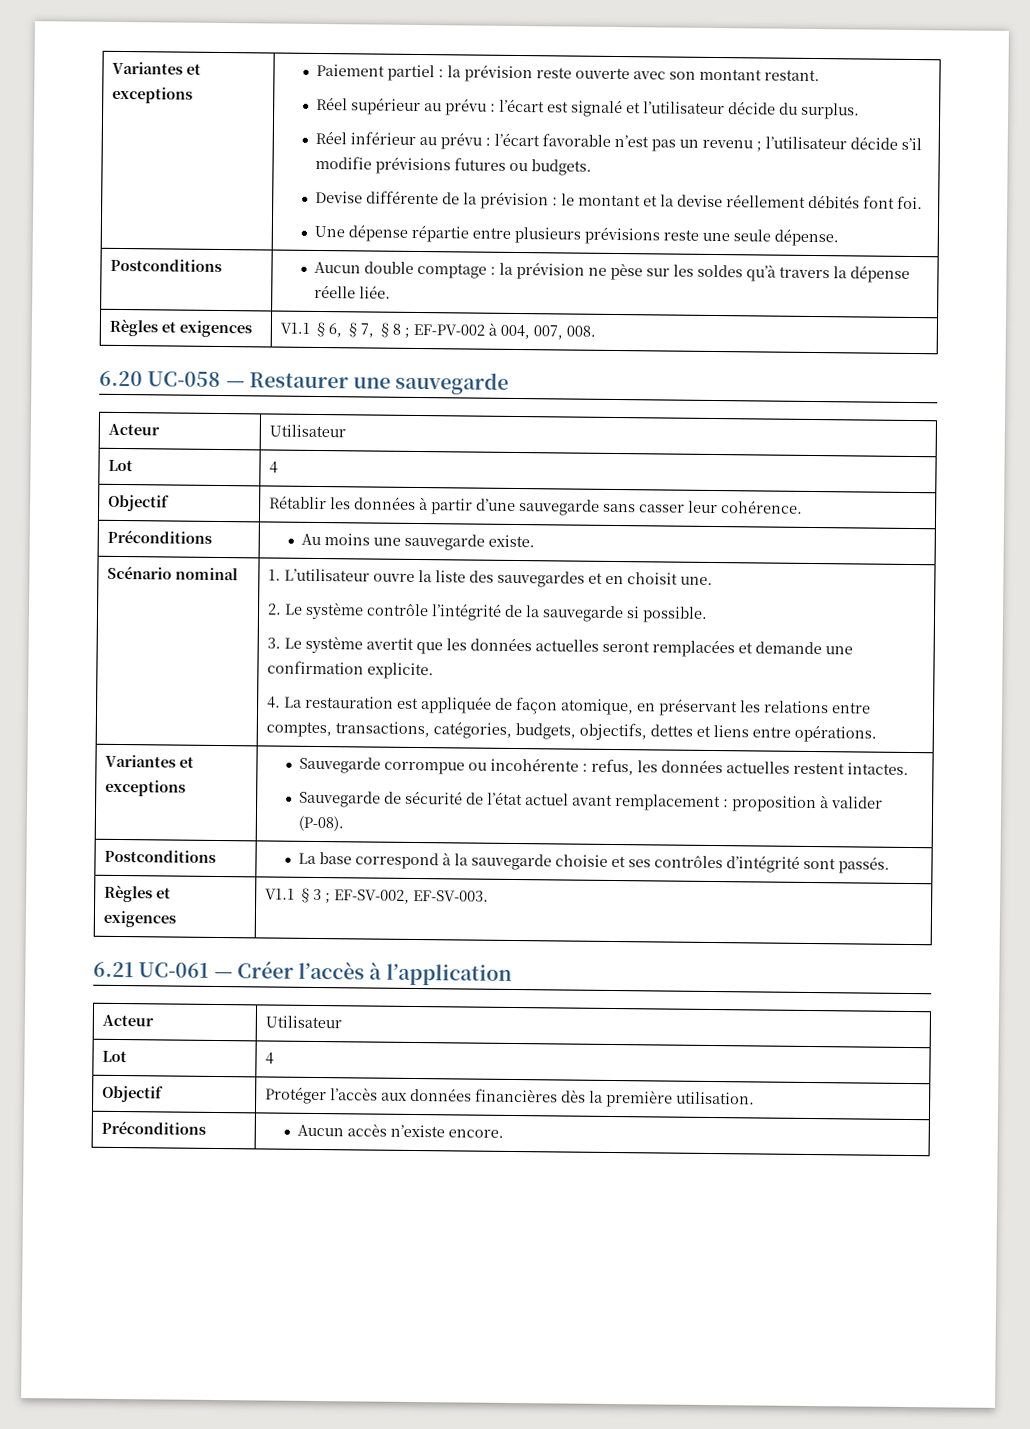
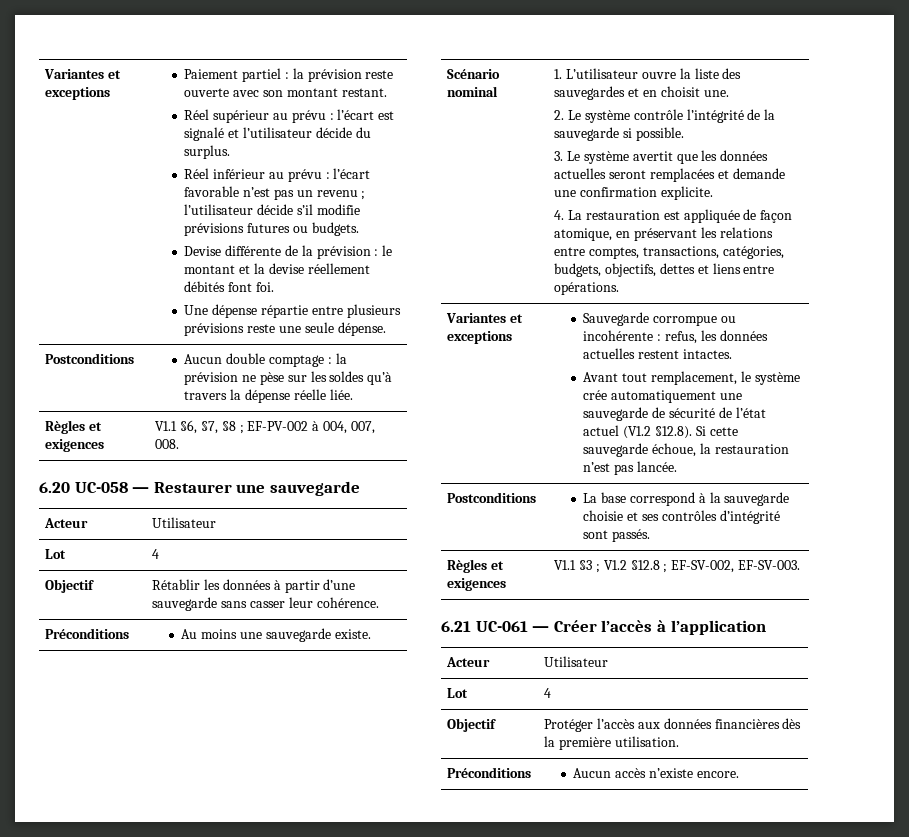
  Variantes et exceptions | Sauvegarde corrompue ou incohérente : refus, les données actuelles restent intactes.
- Sauvegarde de sécurité de l’état actuel avant remplacement : proposition à valider (P-08).
+ Avant tout remplacement, le système crée automatiquement une sauvegarde de sécurité de l’état actuel (V1.2 §12.8). Si cette sauvegarde échoue, la restauration n’est pas lancée.
- Règles et exigences | V1.1 §3 ; EF-SV-002, EF-SV-003.
+ Règles et exigences | V1.1 §3 ; V1.2 §12.8 ; EF-SV-002, EF-SV-003.

